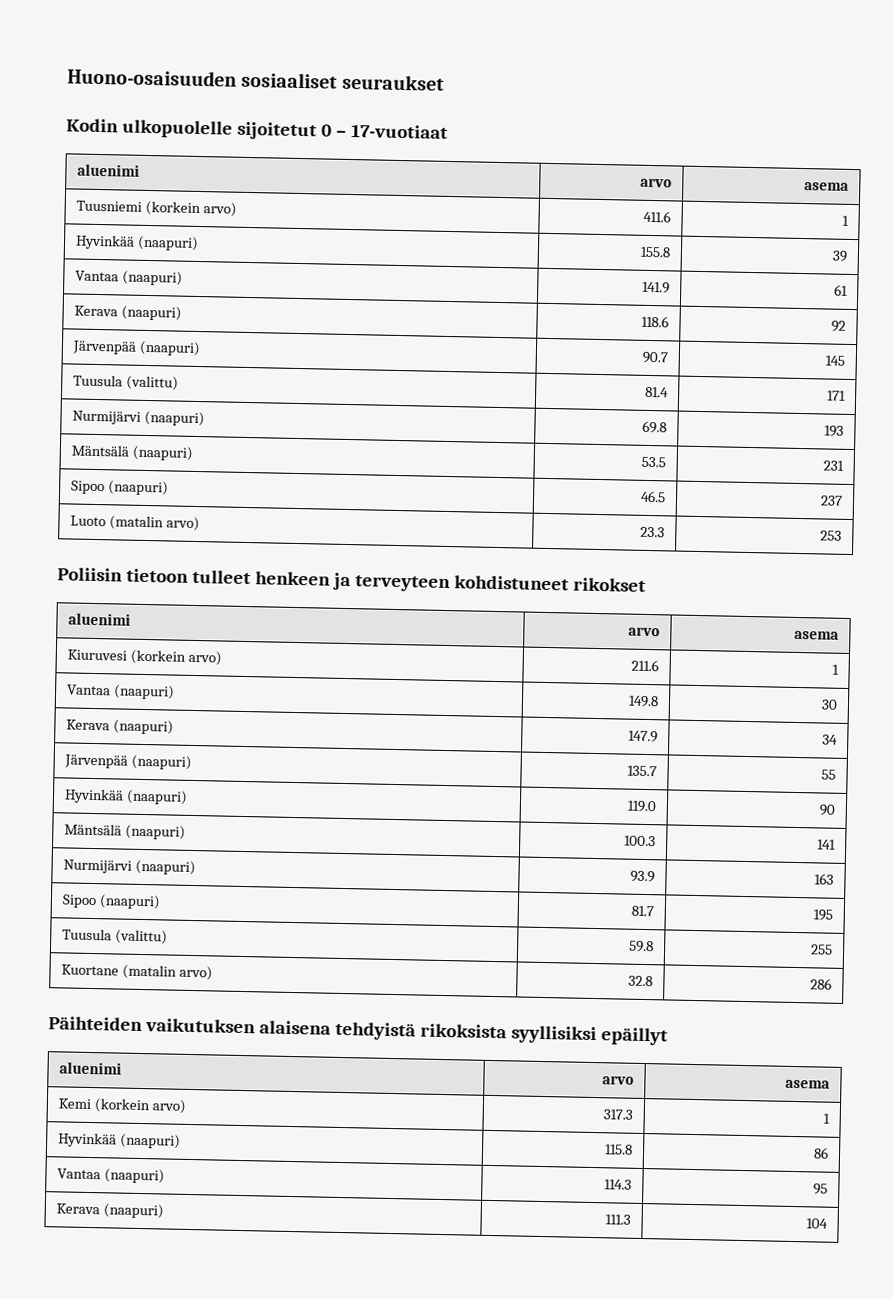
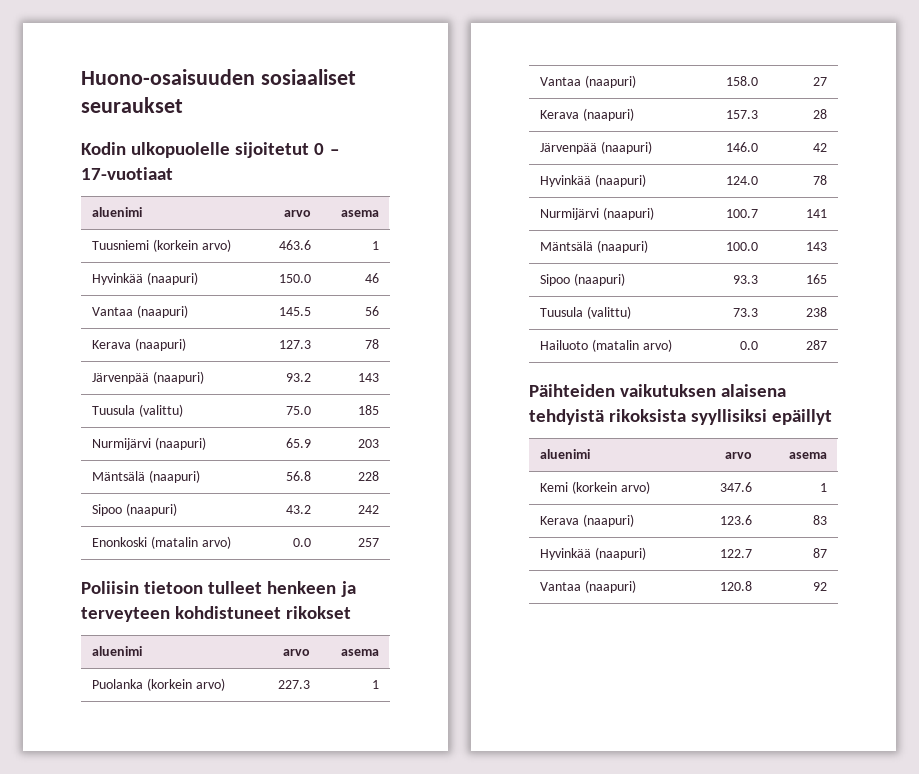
- Tuusniemi (korkein arvo) | 411.6 | 1
- Hyvinkää (naapuri) | 155.8 | 39
- Vantaa (naapuri) | 141.9 | 61
- Kerava (naapuri) | 118.6 | 92
- Järvenpää (naapuri) | 90.7 | 145
- Tuusula (valittu) | 81.4 | 171
- Nurmijärvi (naapuri) | 69.8 | 193
- Mäntsälä (naapuri) | 53.5 | 231
- Sipoo (naapuri) | 46.5 | 237
- Luoto (matalin arvo) | 23.3 | 253
+ Tuusniemi (korkein arvo) | 463.6 | 1
+ Hyvinkää (naapuri) | 150.0 | 46
+ Vantaa (naapuri) | 145.5 | 56
+ Kerava (naapuri) | 127.3 | 78
+ Järvenpää (naapuri) | 93.2 | 143
+ Tuusula (valittu) | 75.0 | 185
+ Nurmijärvi (naapuri) | 65.9 | 203
+ Mäntsälä (naapuri) | 56.8 | 228
+ Sipoo (naapuri) | 43.2 | 242
+ Enonkoski (matalin arvo) | 0.0 | 257
- Kiuruvesi (korkein arvo) | 211.6 | 1
+ Puolanka (korkein arvo) | 227.3 | 1
- Vantaa (naapuri) | 149.8 | 30
- Kerava (naapuri) | 147.9 | 34
- Järvenpää (naapuri) | 135.7 | 55
- Hyvinkää (naapuri) | 119.0 | 90
- Mäntsälä (naapuri) | 100.3 | 141
- Nurmijärvi (naapuri) | 93.9 | 163
- Sipoo (naapuri) | 81.7 | 195
- Tuusula (valittu) | 59.8 | 255
- Kuortane (matalin arvo) | 32.8 | 286
+ Vantaa (naapuri) | 158.0 | 27
+ Kerava (naapuri) | 157.3 | 28
+ Järvenpää (naapuri) | 146.0 | 42
+ Hyvinkää (naapuri) | 124.0 | 78
+ Nurmijärvi (naapuri) | 100.7 | 141
+ Mäntsälä (naapuri) | 100.0 | 143
+ Sipoo (naapuri) | 93.3 | 165
+ Tuusula (valittu) | 73.3 | 238
+ Hailuoto (matalin arvo) | 0.0 | 287
- Kemi (korkein arvo) | 317.3 | 1
- Hyvinkää (naapuri) | 115.8 | 86
- Vantaa (naapuri) | 114.3 | 95
- Kerava (naapuri) | 111.3 | 104
+ Kemi (korkein arvo) | 347.6 | 1
+ Kerava (naapuri) | 123.6 | 83
+ Hyvinkää (naapuri) | 122.7 | 87
+ Vantaa (naapuri) | 120.8 | 92

